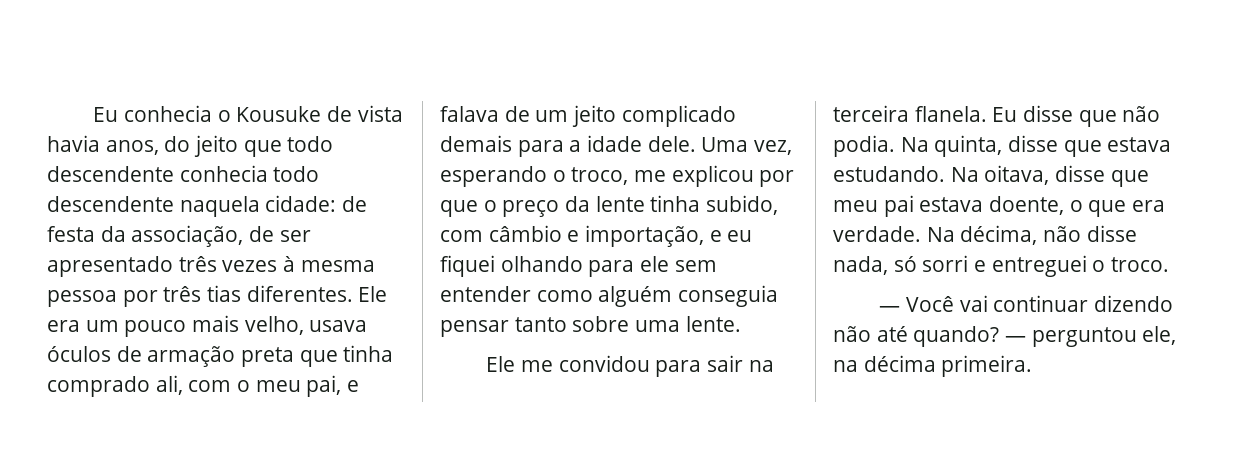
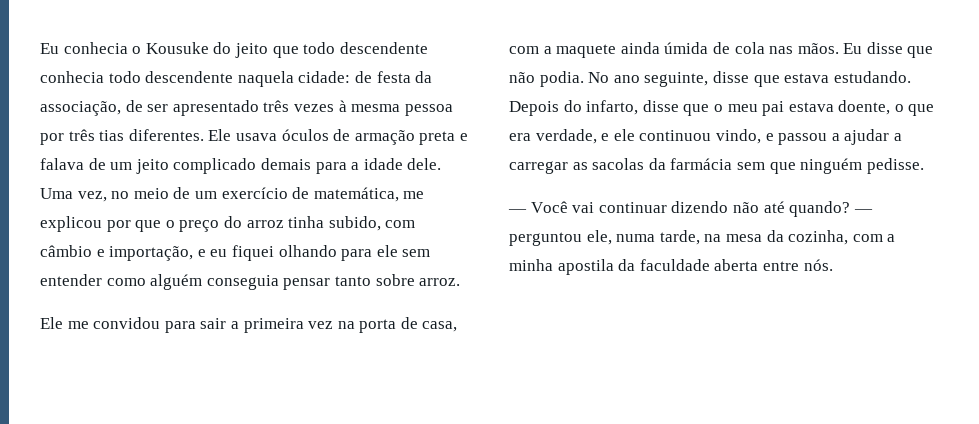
- Eu conhecia o Kousuke de vista havia anos, do jeito que todo descendente conhecia todo descendente naquela cidade: de festa da associação, de ser apresentado três vezes à mesma pessoa por três tias diferentes.
+ Eu conhecia o Kousuke do jeito que todo descendente conhecia todo descendente naquela cidade: de festa da associação, de ser apresentado três vezes à mesma pessoa por três tias diferentes.
- Ele era um pouco mais velho, usava óculos de armação preta que tinha comprado ali, com o meu pai, e falava de um jeito complicado demais para a idade dele.
+ Ele usava óculos de armação preta e falava de um jeito complicado demais para a idade dele.
- Uma vez, esperando o troco, me explicou por que o preço da lente tinha subido, com câmbio e importação, e eu fiquei olhando para ele sem entender como alguém conseguia pensar tanto sobre uma lente.
+ Uma vez, no meio de um exercício de matemática, me explicou por que o preço do arroz tinha subido, com câmbio e importação, e eu fiquei olhando para ele sem entender como alguém conseguia pensar tanto sobre arroz.
- Ele me convidou para sair na terceira flanela.
+ Ele me convidou para sair a primeira vez na porta de casa, com a maquete ainda úmida de cola nas mãos.
- Na quinta, disse que estava estudando.
+ No ano seguinte, disse que estava estudando.
- Na oitava, disse que meu pai estava doente, o que era verdade. Na décima, não disse nada, só sorri e entreguei o troco.
+ Depois do infarto, disse que o meu pai estava doente, o que era verdade, e ele continuou vindo, e passou a ajudar a carregar as sacolas da farmácia sem que ninguém pedisse.
- — perguntou ele, na décima primeira.
+ — perguntou ele, numa tarde, na mesa da cozinha, com a minha apostila da faculdade aberta entre nós.

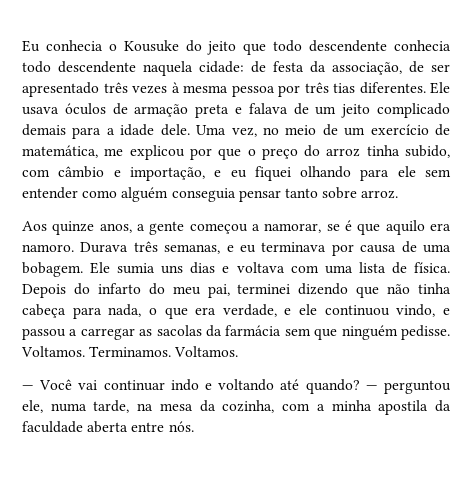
- Ele me convidou para sair a primeira vez na porta de casa, com a maquete ainda úmida de cola nas mãos. Eu disse que não podia. No ano seguinte, disse que estava estudando. Depois do infarto, disse que o meu pai estava doente, o que era verdade, e ele continuou vindo, e passou a ajudar a carregar as sacolas da farmácia sem que ninguém pedisse.
+ Aos quinze anos, a gente começou a namorar, se é que aquilo era namoro. Durava três semanas, e eu terminava por causa de uma bobagem. Ele sumia uns dias e voltava com uma lista de física. Depois do infarto do meu pai, terminei dizendo que não tinha cabeça para nada, o que era verdade, e ele continuou vindo, e passou a carregar as sacolas da farmácia sem que ninguém pedisse. Voltamos. Terminamos. Voltamos.
- — Você vai continuar dizendo não até quando?
+ — Você vai continuar indo e voltando até quando?

